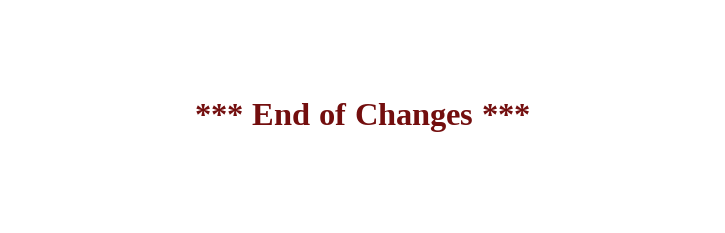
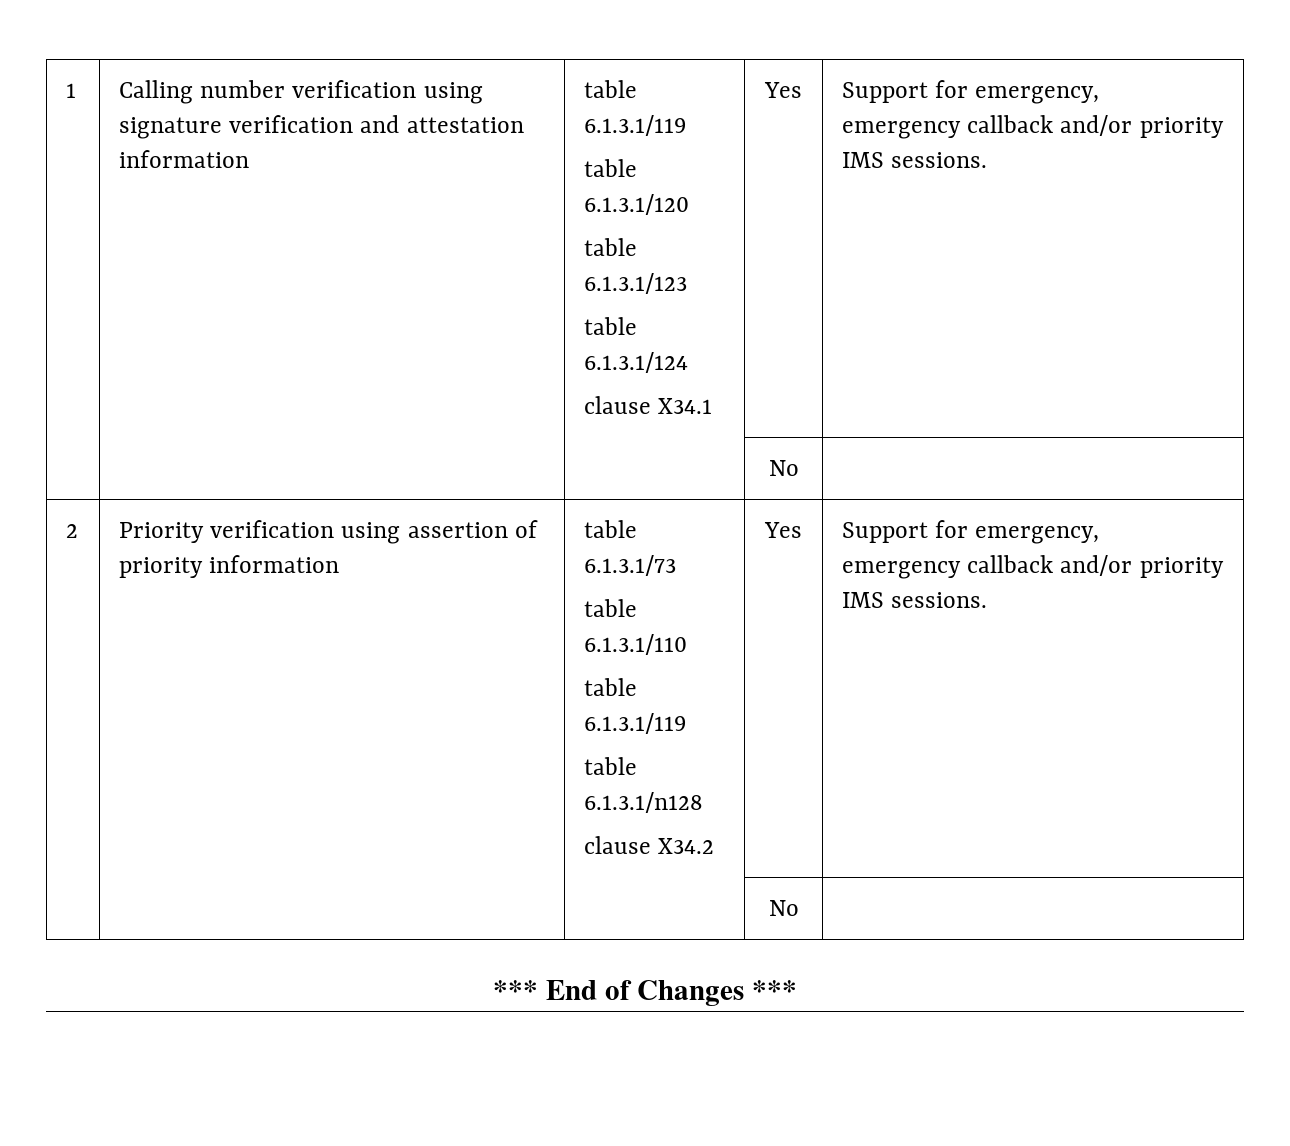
+ 1 | Calling number verification using signature verification and attestation information | table 6.1.3.1/119
+ table 6.1.3.1/120
+ table 6.1.3.1/123
+ table 6.1.3.1/124
+ clause X34.1 | Yes | Support for emergency, emergency callback and/or priority IMS sessions.
+ | | | No |
+ 2 | Priority verification using assertion of priority information | table 6.1.3.1/73
+ table 6.1.3.1/110
+ table 6.1.3.1/119
+ table 6.1.3.1/n128
+ clause X34.2 | Yes | Support for emergency, emergency callback and/or priority IMS sessions.
+ | | | No |

